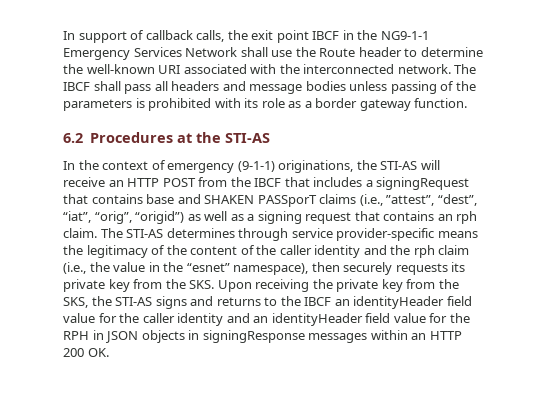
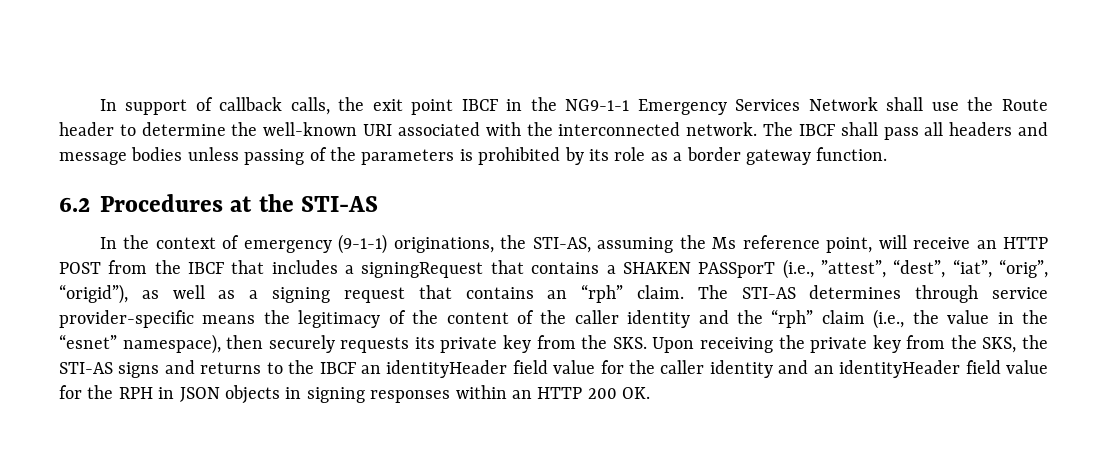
- The IBCF shall pass all headers and message bodies unless passing of the parameters is prohibited with its role as a border gateway function.
+ The IBCF shall pass all headers and message bodies unless passing of the parameters is prohibited by its role as a border gateway function.
- In the context of emergency (9-1-1) originations, the STI-AS will receive an HTTP POST from the IBCF that includes a signingRequest that contains base and SHAKEN PASSporT claims (i.e., ”attest”, “dest”, “iat”, “orig”, “origid”) as well as a signing request that contains an rph claim.
+ In the context of emergency (9-1-1) originations, the STI-AS, assuming the Ms reference point, will receive an HTTP POST from the IBCF that includes a signingRequest that contains a SHAKEN PASSporT (i.e., ”attest”, “dest”, “iat”, “orig”, “origid”), as well as a signing request that contains an “rph” claim.
- The STI-AS determines through service provider-specific means the legitimacy of the content of the caller identity and the rph claim (i.e., the value in the “esnet” namespace), then securely requests its private key from the SKS. Upon receiving the private key from the SKS, the STI-AS signs and returns to the IBCF an identityHeader field value for the caller identity and an identityHeader field value for the RPH in JSON objects in signingResponse messages within an HTTP 200 OK.
+ The STI-AS determines through service provider-specific means the legitimacy of the content of the caller identity and the “rph” claim (i.e., the value in the “esnet” namespace), then securely requests its private key from the SKS. Upon receiving the private key from the SKS, the STI-AS signs and returns to the IBCF an identityHeader field value for the caller identity and an identityHeader field value for the RPH in JSON objects in signing responses within an HTTP 200 OK.

